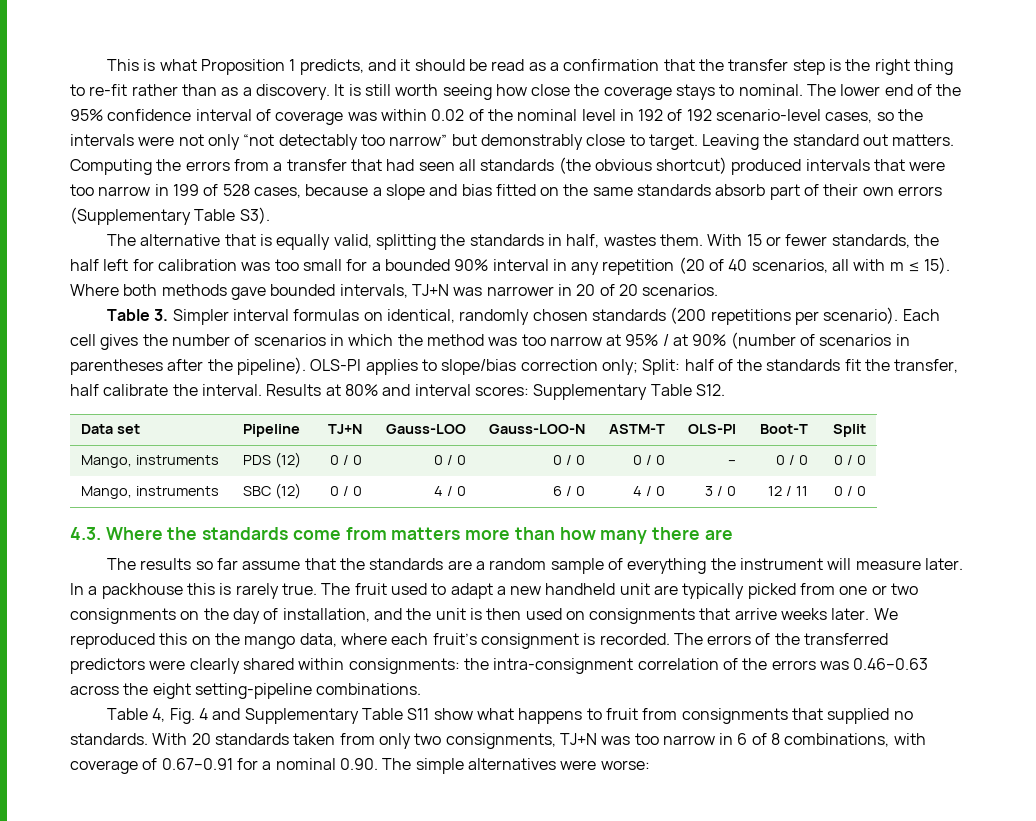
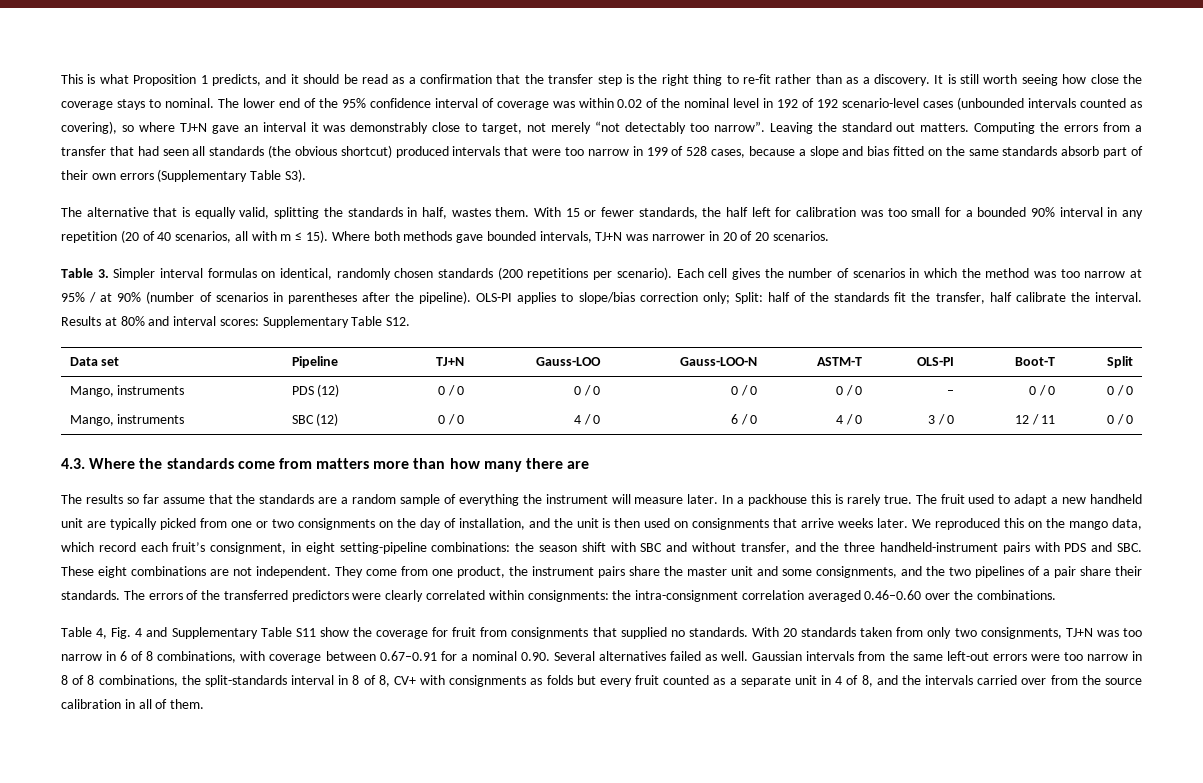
- The lower end of the 95% confidence interval of coverage was within 0.02 of the nominal level in 192 of 192 scenario-level cases, so the intervals were not only “not detectably too narrow” but demonstrably close to target.
+ The lower end of the 95% confidence interval of coverage was within 0.02 of the nominal level in 192 of 192 scenario-level cases (unbounded intervals counted as covering), so where TJ+N gave an interval it was demonstrably close to target, not merely “not detectably too narrow”.
- We reproduced this on the mango data, where each fruit’s consignment is recorded.
+ We reproduced this on the mango data, which record each fruit’s consignment, in eight setting-pipeline combinations: the season shift with SBC and without transfer, and the three handheld-instrument pairs with PDS and SBC. These eight combinations are not independent. They come from one product, the instrument pairs share the master unit and some consignments, and the two pipelines of a pair share their standards.
- The errors of the transferred predictors were clearly shared within consignments: the intra-consignment correlation of the errors was 0.46–0.63 across the eight setting-pipeline combinations.
+ The errors of the transferred predictors were clearly correlated within consignments: the intra-consignment correlation averaged 0.46–0.60 over the combinations.
- Table 4, Fig. 4 and Supplementary Table S11 show what happens to fruit from consignments that supplied no standards.
+ Table 4, Fig. 4 and Supplementary Table S11 show the coverage for fruit from consignments that supplied no standards.
- With 20 standards taken from only two consignments, TJ+N was too narrow in 6 of 8 combinations, with coverage of 0.67–0.91 for a nominal 0.90. The simple alternatives were worse:
+ With 20 standards taken from only two consignments, TJ+N was too narrow in 6 of 8 combinations, with coverage between 0.67–0.91 for a nominal 0.90. Several alternatives failed as well. Gaussian intervals from the same left-out errors were too narrow in 8 of 8 combinations, the split-standards interval in 8 of 8, CV+ with consignments as folds but every fruit counted as a separate unit in 4 of 8, and the intervals carried over from the source calibration in all of them.

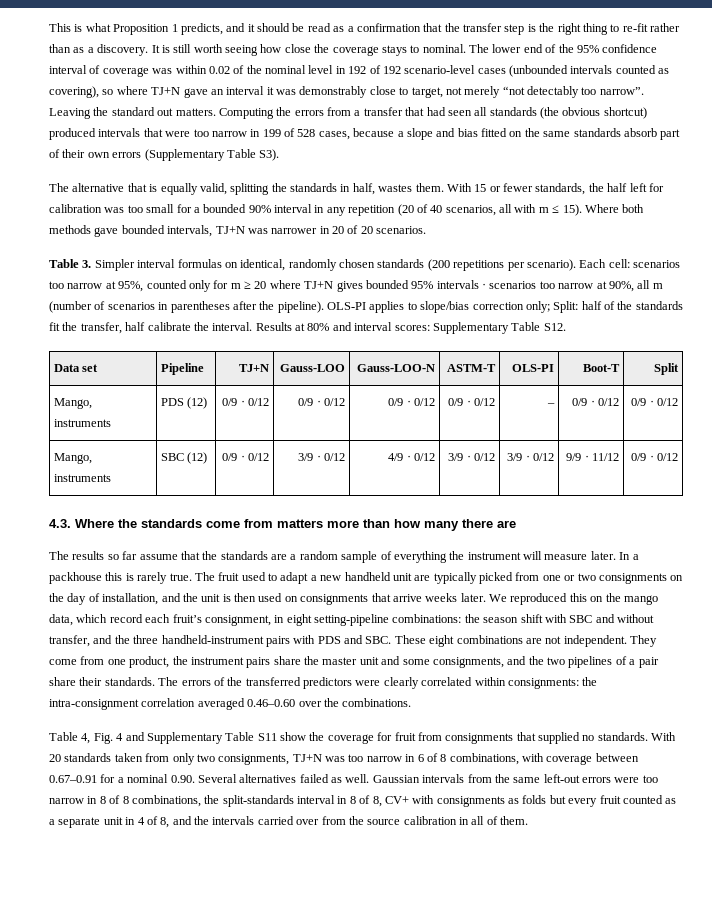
- Each cell gives the number of scenarios in which the method was too narrow at 95% / at 90% (number of scenarios in parentheses after the pipeline).
+ Each cell: scenarios too narrow at 95%, counted only for m ≥ 20 where TJ+N gives bounded 95% intervals · scenarios too narrow at 90%, all m (number of scenarios in parentheses after the pipeline).
- Mango, instruments | PDS (12) | 0 / 0 | 0 / 0 | 0 / 0 | 0 / 0 | – | 0 / 0 | 0 / 0
- Mango, instruments | SBC (12) | 0 / 0 | 4 / 0 | 6 / 0 | 4 / 0 | 3 / 0 | 12 / 11 | 0 / 0
+ Mango, instruments | PDS (12) | 0/9 · 0/12 | 0/9 · 0/12 | 0/9 · 0/12 | 0/9 · 0/12 | – | 0/9 · 0/12 | 0/9 · 0/12
+ Mango, instruments | SBC (12) | 0/9 · 0/12 | 3/9 · 0/12 | 4/9 · 0/12 | 3/9 · 0/12 | 3/9 · 0/12 | 9/9 · 11/12 | 0/9 · 0/12

